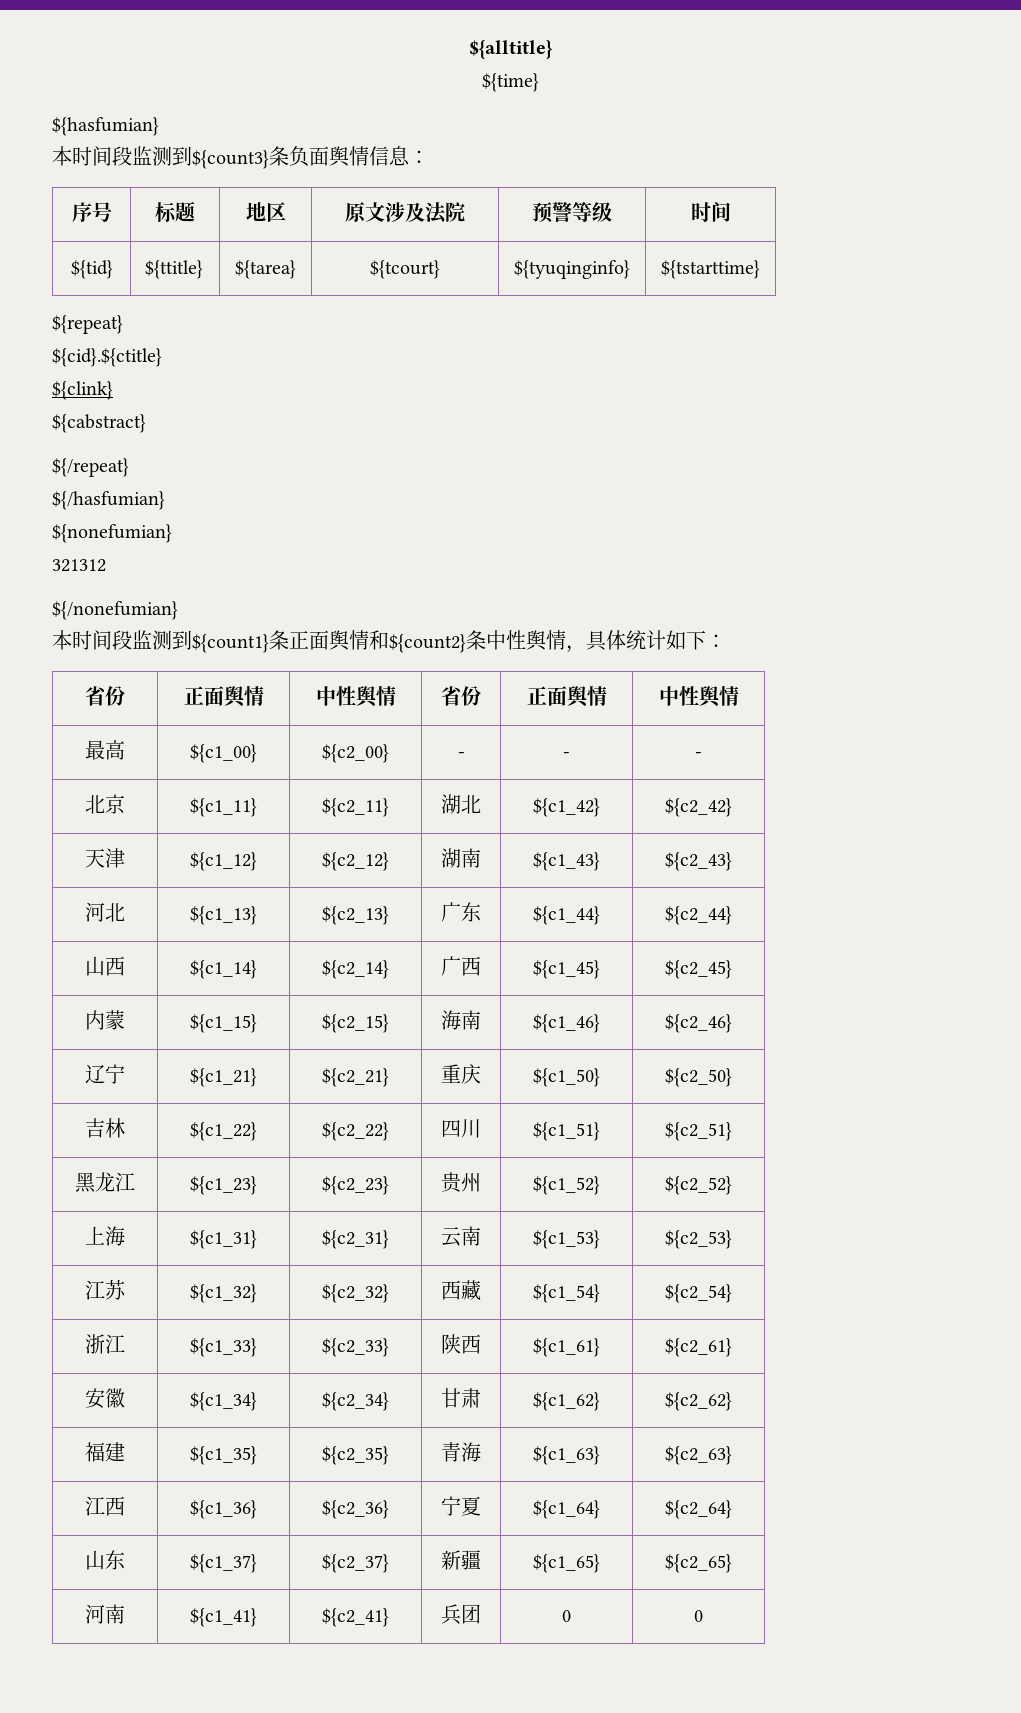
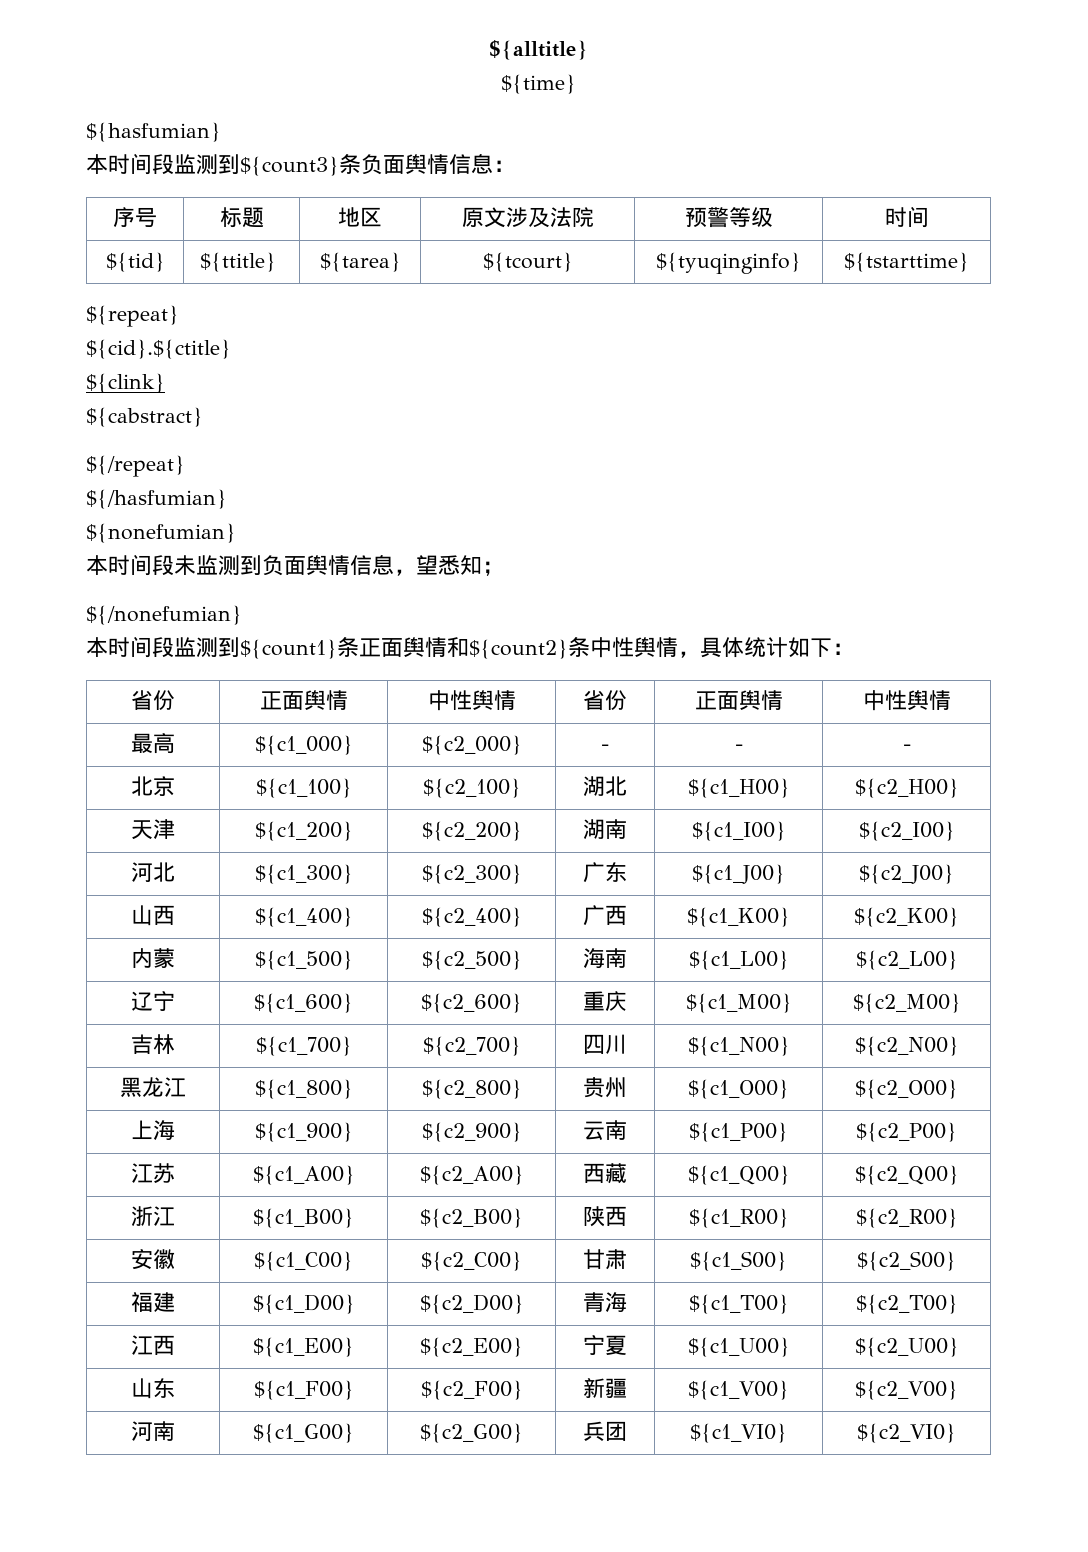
- 321312
+ 本时间段未监测到负面舆情信息，望悉知；
- 最高 | ${c1_00} | ${c2_00} | - | - | -
+ 最高 | ${c1_000} | ${c2_000} | - | - | -
- 北京 | ${c1_11} | ${c2_11} | 湖北 | ${c1_42} | ${c2_42}
+ 北京 | ${c1_100} | ${c2_100} | 湖北 | ${c1_H00} | ${c2_H00}
- 天津 | ${c1_12} | ${c2_12} | 湖南 | ${c1_43} | ${c2_43}
+ 天津 | ${c1_200} | ${c2_200} | 湖南 | ${c1_I00} | ${c2_I00}
- 河北 | ${c1_13} | ${c2_13} | 广东 | ${c1_44} | ${c2_44}
+ 河北 | ${c1_300} | ${c2_300} | 广东 | ${c1_J00} | ${c2_J00}
- 山西 | ${c1_14} | ${c2_14} | 广西 | ${c1_45} | ${c2_45}
+ 山西 | ${c1_400} | ${c2_400} | 广西 | ${c1_K00} | ${c2_K00}
- 内蒙 | ${c1_15} | ${c2_15} | 海南 | ${c1_46} | ${c2_46}
+ 内蒙 | ${c1_500} | ${c2_500} | 海南 | ${c1_L00} | ${c2_L00}
- 辽宁 | ${c1_21} | ${c2_21} | 重庆 | ${c1_50} | ${c2_50}
+ 辽宁 | ${c1_600} | ${c2_600} | 重庆 | ${c1_M00} | ${c2_M00}
- 吉林 | ${c1_22} | ${c2_22} | 四川 | ${c1_51} | ${c2_51}
+ 吉林 | ${c1_700} | ${c2_700} | 四川 | ${c1_N00} | ${c2_N00}
- 黑龙江 | ${c1_23} | ${c2_23} | 贵州 | ${c1_52} | ${c2_52}
+ 黑龙江 | ${c1_800} | ${c2_800} | 贵州 | ${c1_O00} | ${c2_O00}
- 上海 | ${c1_31} | ${c2_31} | 云南 | ${c1_53} | ${c2_53}
+ 上海 | ${c1_900} | ${c2_900} | 云南 | ${c1_P00} | ${c2_P00}
- 江苏 | ${c1_32} | ${c2_32} | 西藏 | ${c1_54} | ${c2_54}
+ 江苏 | ${c1_A00} | ${c2_A00} | 西藏 | ${c1_Q00} | ${c2_Q00}
- 浙江 | ${c1_33} | ${c2_33} | 陕西 | ${c1_61} | ${c2_61}
+ 浙江 | ${c1_B00} | ${c2_B00} | 陕西 | ${c1_R00} | ${c2_R00}
- 安徽 | ${c1_34} | ${c2_34} | 甘肃 | ${c1_62} | ${c2_62}
+ 安徽 | ${c1_C00} | ${c2_C00} | 甘肃 | ${c1_S00} | ${c2_S00}
- 福建 | ${c1_35} | ${c2_35} | 青海 | ${c1_63} | ${c2_63}
+ 福建 | ${c1_D00} | ${c2_D00} | 青海 | ${c1_T00} | ${c2_T00}
- 江西 | ${c1_36} | ${c2_36} | 宁夏 | ${c1_64} | ${c2_64}
+ 江西 | ${c1_E00} | ${c2_E00} | 宁夏 | ${c1_U00} | ${c2_U00}
- 山东 | ${c1_37} | ${c2_37} | 新疆 | ${c1_65} | ${c2_65}
+ 山东 | ${c1_F00} | ${c2_F00} | 新疆 | ${c1_V00} | ${c2_V00}
- 河南 | ${c1_41} | ${c2_41} | 兵团 | 0 | 0
+ 河南 | ${c1_G00} | ${c2_G00} | 兵团 | ${c1_VI0} | ${c2_VI0}

